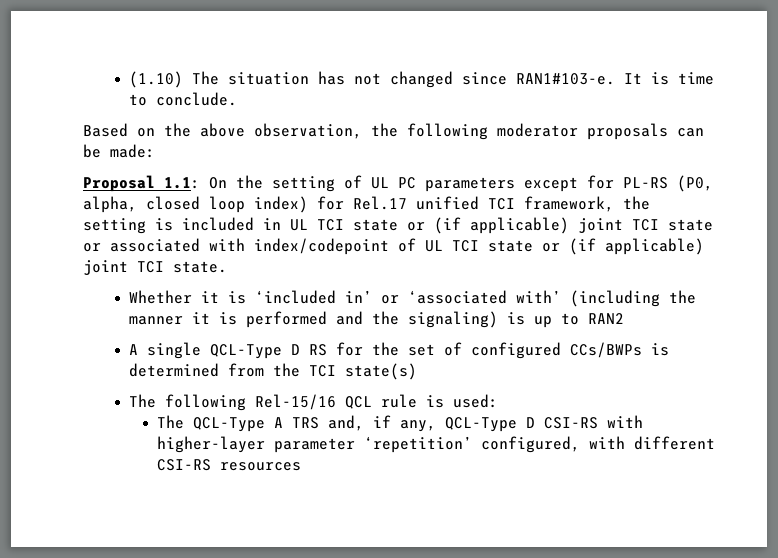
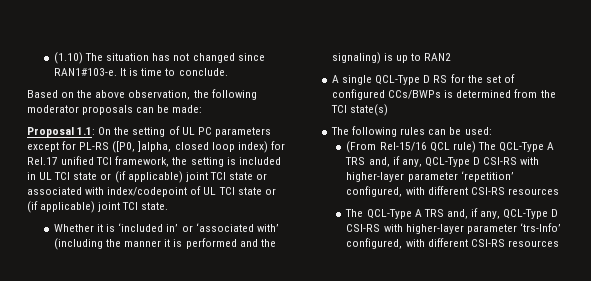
- Proposal 1.1: On the setting of UL PC parameters except for PL-RS (P0, alpha, closed loop index) for Rel.17 unified TCI framework, the setting is included in UL TCI state or (if applicable) joint TCI state or associated with index/codepoint of UL TCI state or (if applicable) joint TCI state.
+ Proposal 1.1: On the setting of UL PC parameters except for PL-RS ([P0, ]alpha, closed loop index) for Rel.17 unified TCI framework, the setting is included in UL TCI state or (if applicable) joint TCI state or associated with index/codepoint of UL TCI state or (if applicable) joint TCI state.
- The following Rel-15/16 QCL rule is used:
- The QCL-Type A TRS and, if any, QCL-Type D CSI-RS with higher-layer parameter ‘repetition’ configured, with different CSI-RS resources
+ The following rules can be used:
+ (From Rel-15/16 QCL rule) The QCL-Type A TRS and, if any, QCL-Type D CSI-RS with higher-layer parameter ‘repetition’ configured, with different CSI-RS resources
+ The QCL-Type A TRS and, if any, QCL-Type D CSI-RS with higher-layer parameter ‘trs-Info’ configured, with different CSI-RS resources

